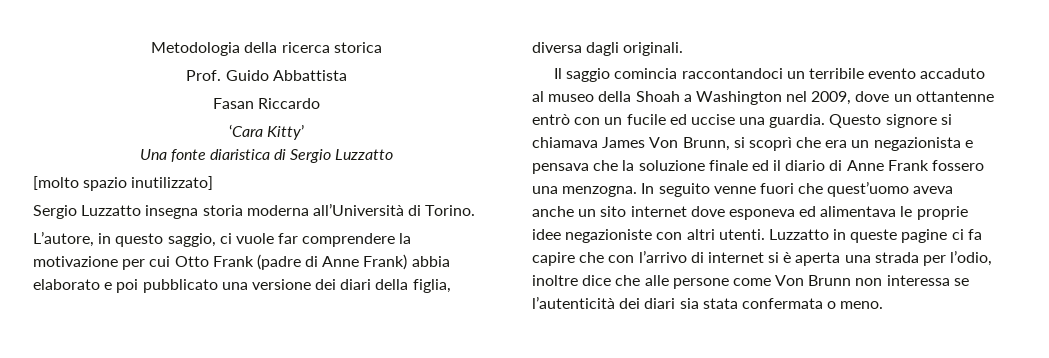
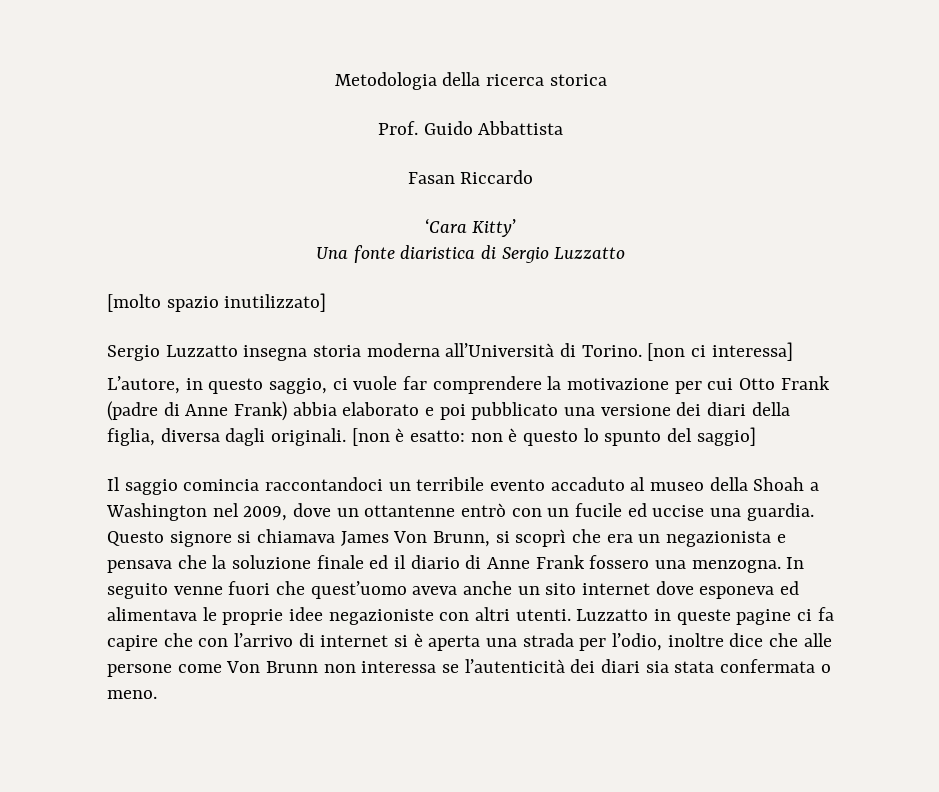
+ [non ci interessa]
+ [non è esatto: non è questo lo spunto del saggio]

